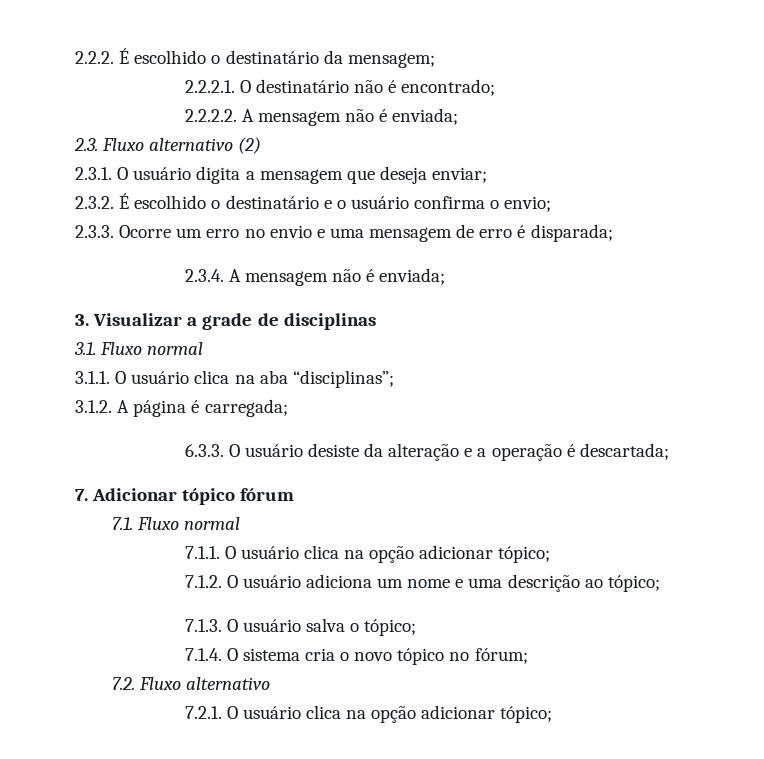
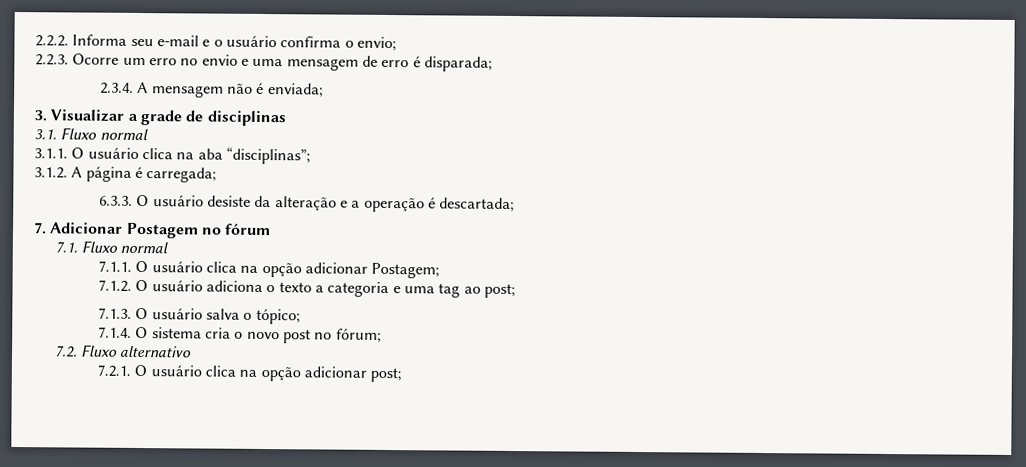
- 2.2.2. É escolhido o destinatário da mensagem;
- 2.2.2.1. O destinatário não é encontrado;
- 2.2.2.2. A mensagem não é enviada;
- 2.3. Fluxo alternativo (2)
- 2.3.1. O usuário digita a mensagem que deseja enviar;
- 2.3.2. É escolhido o destinatário e o usuário confirma o envio;
+ 2.2.2. Informa seu e-mail e o usuário confirma o envio;
- 2.3.3. Ocorre um erro no envio e uma mensagem de erro é disparada;
+ 2.2.3. Ocorre um erro no envio e uma mensagem de erro é disparada;
- 7. Adicionar tópico fórum
+ 7. Adicionar Postagem no fórum
- 7.1.1. O usuário clica na opção adicionar tópico;
+ 7.1.1. O usuário clica na opção adicionar Postagem;
- 7.1.2. O usuário adiciona um nome e uma descrição ao tópico;
+ 7.1.2. O usuário adiciona o texto a categoria e uma tag ao post;
- 7.1.4. O sistema cria o novo tópico no fórum;
+ 7.1.4. O sistema cria o novo post no fórum;
- 7.2.1. O usuário clica na opção adicionar tópico;
+ 7.2.1. O usuário clica na opção adicionar post;

